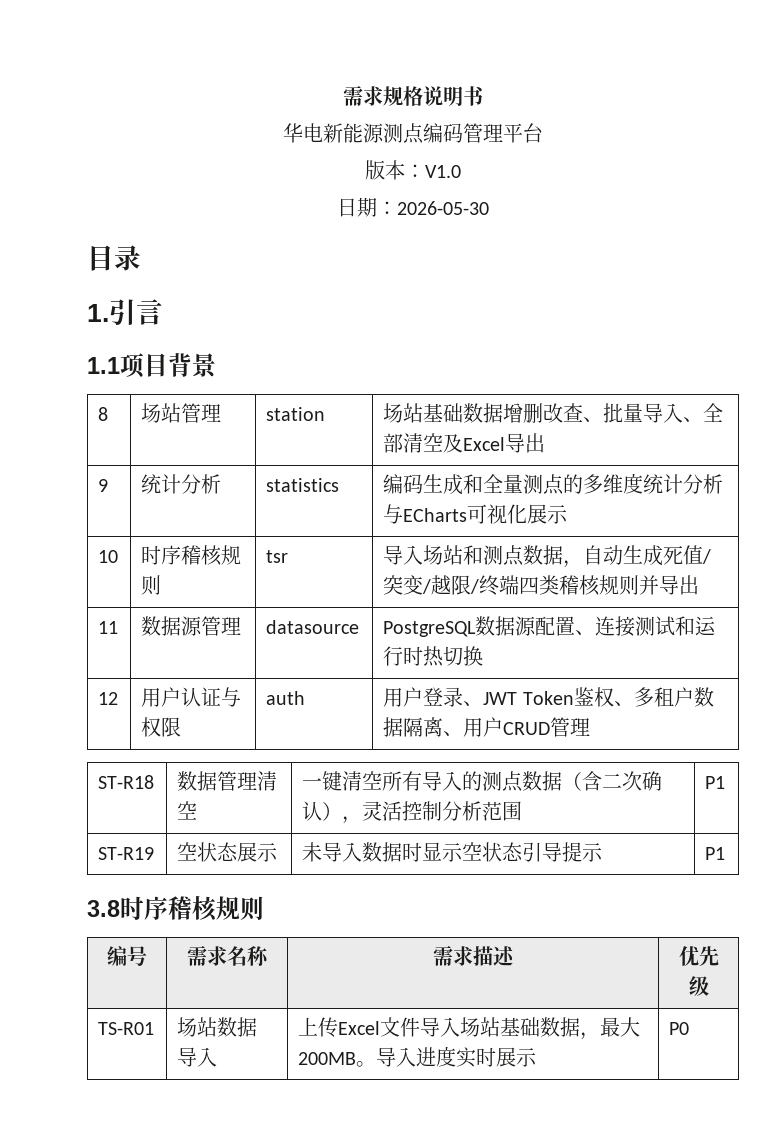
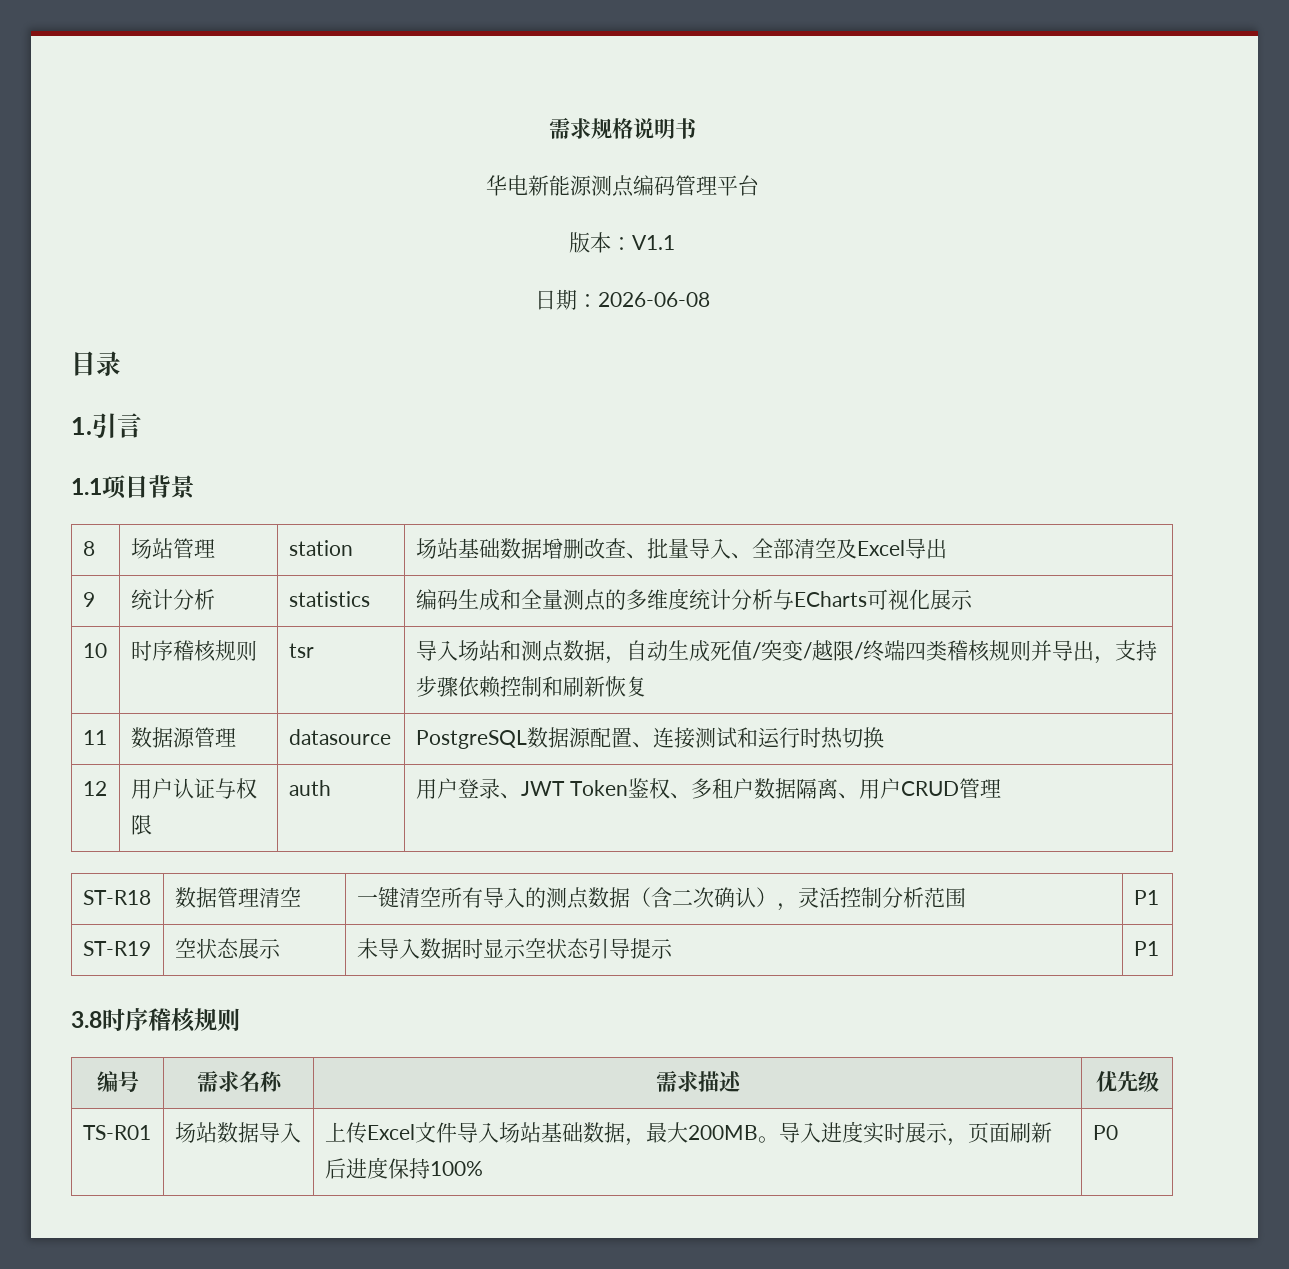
- 版本：V1.0
+ 版本：V1.1
- 日期：2026-05-30
+ 日期：2026-06-08
- 10 | 时序稽核规则 | tsr | 导入场站和测点数据，自动生成死值/突变/越限/终端四类稽核规则并导出
+ 10 | 时序稽核规则 | tsr | 导入场站和测点数据，自动生成死值/突变/越限/终端四类稽核规则并导出，支持步骤依赖控制和刷新恢复
- TS-R01 | 场站数据导入 | 上传Excel文件导入场站基础数据，最大200MB。导入进度实时展示 | P0
+ TS-R01 | 场站数据导入 | 上传Excel文件导入场站基础数据，最大200MB。导入进度实时展示，页面刷新后进度保持100% | P0

